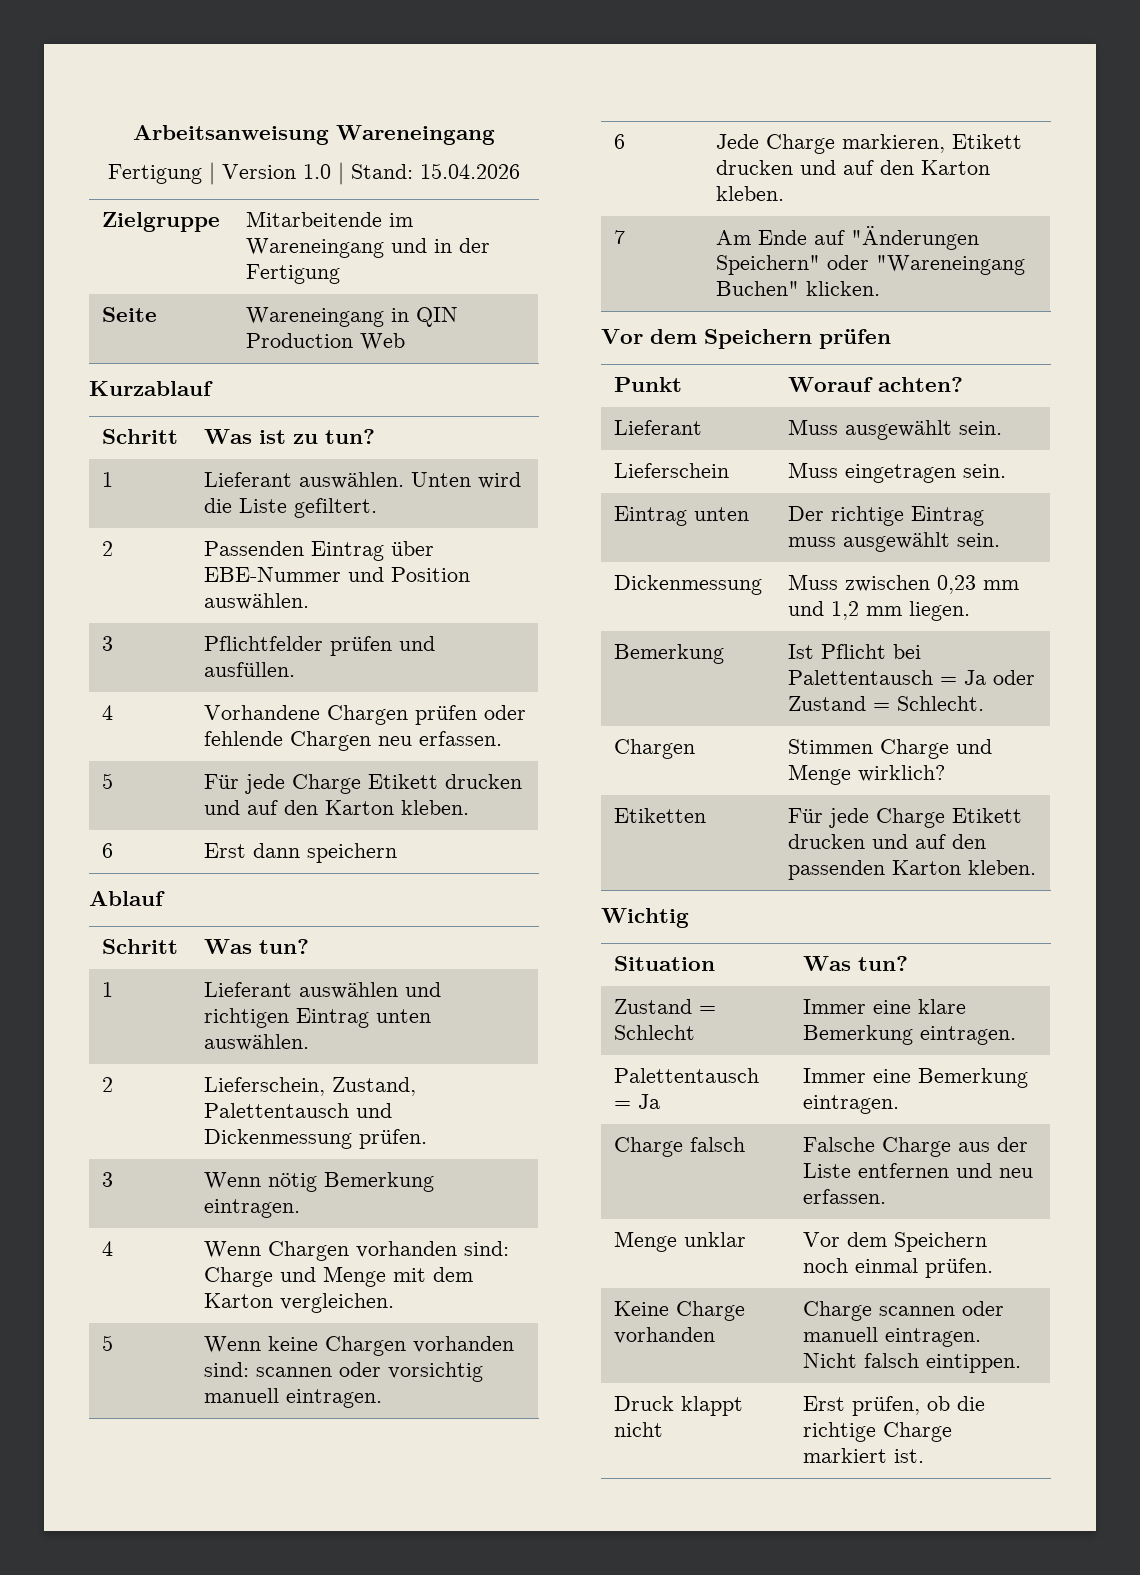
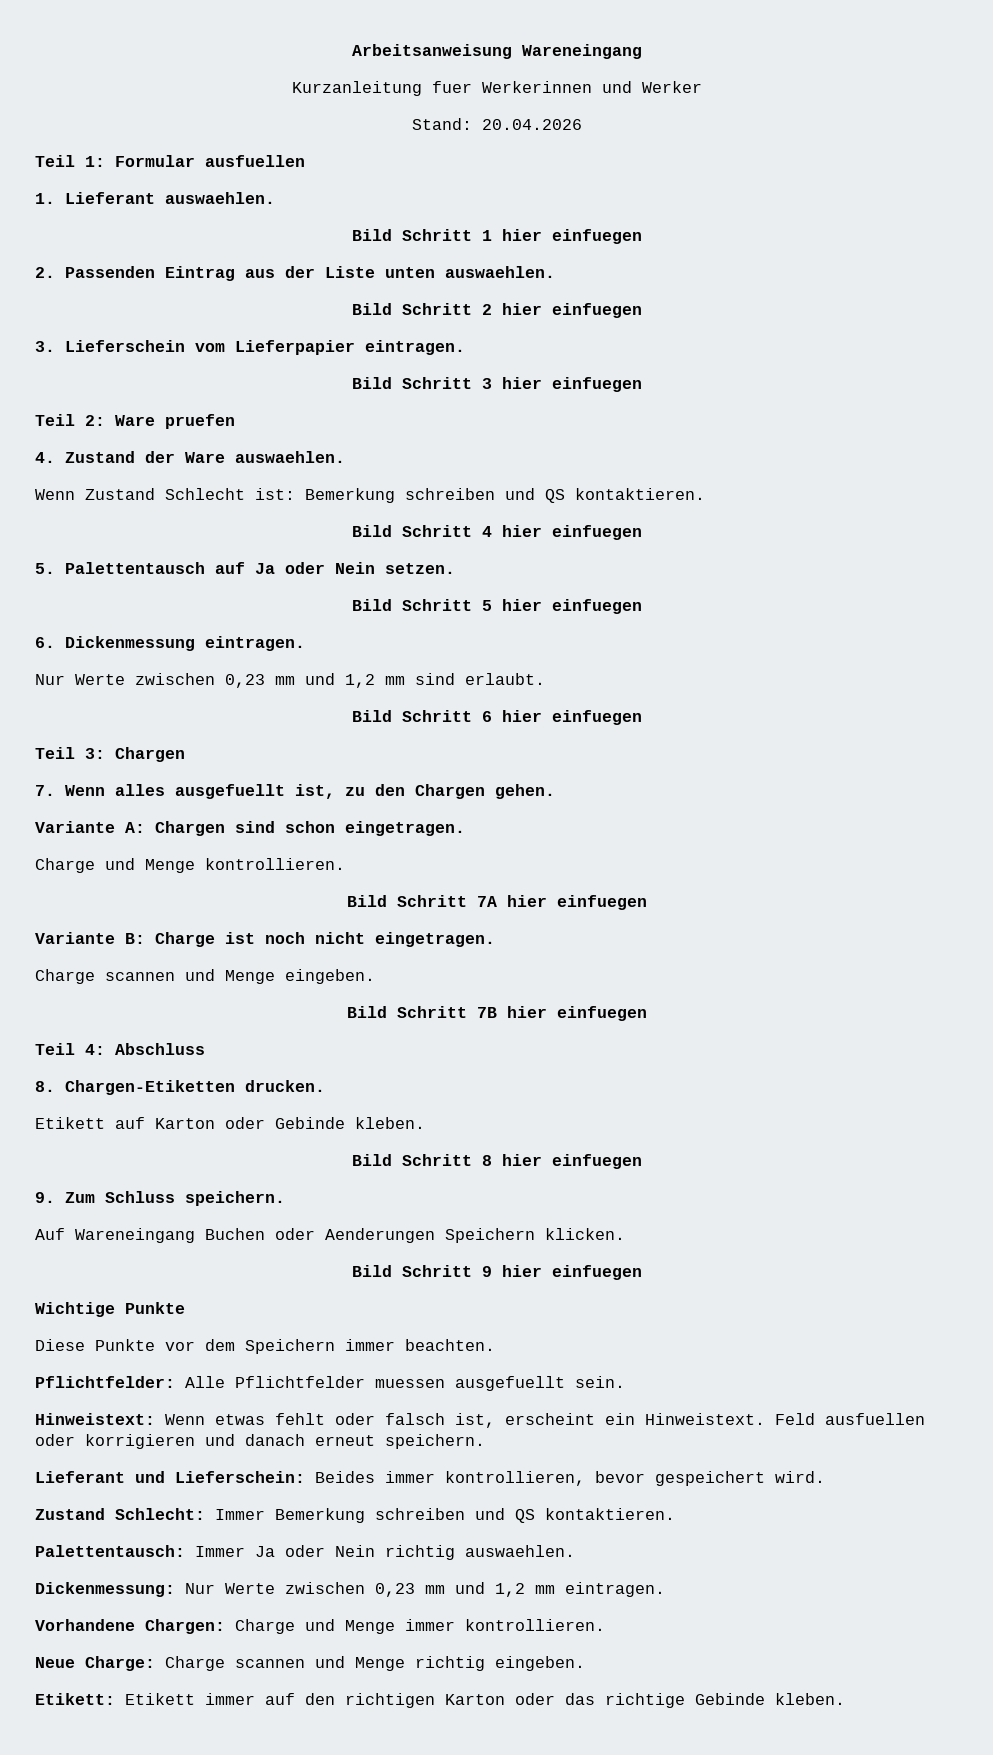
- Fertigung | Version 1.0 | Stand: 15.04.2026
- Zielgruppe | Mitarbeitende im Wareneingang und in der Fertigung
- Seite | Wareneingang in QIN Production Web
- Kurzablauf
- Schritt | Was ist zu tun?
- 1 | Lieferant auswählen. Unten wird die Liste gefiltert.
- 2 | Passenden Eintrag über EBE-Nummer und Position auswählen.
- 3 | Pflichtfelder prüfen und ausfüllen.
- 4 | Vorhandene Chargen prüfen oder fehlende Chargen neu erfassen.
- 5 | Für jede Charge Etikett drucken und auf den Karton kleben.
- 6 | Erst dann speichern
- Ablauf
- Schritt | Was tun?
- 1 | Lieferant auswählen und richtigen Eintrag unten auswählen.
- 2 | Lieferschein, Zustand, Palettentausch und Dickenmessung prüfen.
- 3 | Wenn nötig Bemerkung eintragen.
- 4 | Wenn Chargen vorhanden sind: Charge und Menge mit dem Karton vergleichen.
- 5 | Wenn keine Chargen vorhanden sind: scannen oder vorsichtig manuell eintragen.
- 6 | Jede Charge markieren, Etikett drucken und auf den Karton kleben.
- 7 | Am Ende auf "Änderungen Speichern" oder "Wareneingang Buchen" klicken.
- Vor dem Speichern prüfen
- Punkt | Worauf achten?
- Lieferant | Muss ausgewählt sein.
- Lieferschein | Muss eingetragen sein.
- Eintrag unten | Der richtige Eintrag muss ausgewählt sein.
- Dickenmessung | Muss zwischen 0,23 mm und 1,2 mm liegen.
- Bemerkung | Ist Pflicht bei Palettentausch = Ja oder Zustand = Schlecht.
- Chargen | Stimmen Charge und Menge wirklich?
- Etiketten | Für jede Charge Etikett drucken und auf den passenden Karton kleben.
- Wichtig
- Situation | Was tun?
- Zustand = Schlecht | Immer eine klare Bemerkung eintragen.
- Palettentausch = Ja | Immer eine Bemerkung eintragen.
- Charge falsch | Falsche Charge aus der Liste entfernen und neu erfassen.
- Menge unklar | Vor dem Speichern noch einmal prüfen.
- Keine Charge vorhanden | Charge scannen oder manuell eintragen. Nicht falsch eintippen.
- Druck klappt nicht | Erst prüfen, ob die richtige Charge markiert ist.
+ Kurzanleitung fuer Werkerinnen und Werker
+ Stand: 20.04.2026
+ Teil 1: Formular ausfuellen
+ 1. Lieferant auswaehlen.
+ Bild Schritt 1 hier einfuegen
+ 2. Passenden Eintrag aus der Liste unten auswaehlen.
+ Bild Schritt 2 hier einfuegen
+ 3. Lieferschein vom Lieferpapier eintragen.
+ Bild Schritt 3 hier einfuegen
+ Teil 2: Ware pruefen
+ 4. Zustand der Ware auswaehlen.
+ Wenn Zustand Schlecht ist: Bemerkung schreiben und QS kontaktieren.
+ Bild Schritt 4 hier einfuegen
+ 5. Palettentausch auf Ja oder Nein setzen.
+ Bild Schritt 5 hier einfuegen
+ 6. Dickenmessung eintragen.
+ Nur Werte zwischen 0,23 mm und 1,2 mm sind erlaubt.
+ Bild Schritt 6 hier einfuegen
+ Teil 3: Chargen
+ 7. Wenn alles ausgefuellt ist, zu den Chargen gehen.
+ Variante A: Chargen sind schon eingetragen.
+ Charge und Menge kontrollieren.
+ Bild Schritt 7A hier einfuegen
+ Variante B: Charge ist noch nicht eingetragen.
+ Charge scannen und Menge eingeben.
+ Bild Schritt 7B hier einfuegen
+ Teil 4: Abschluss
+ 8. Chargen-Etiketten drucken.
+ Etikett auf Karton oder Gebinde kleben.
+ Bild Schritt 8 hier einfuegen
+ 9. Zum Schluss speichern.
+ Auf Wareneingang Buchen oder Aenderungen Speichern klicken.
+ Bild Schritt 9 hier einfuegen
+ Wichtige Punkte
+ Diese Punkte vor dem Speichern immer beachten.
+ Pflichtfelder: Alle Pflichtfelder muessen ausgefuellt sein.
+ Hinweistext: Wenn etwas fehlt oder falsch ist, erscheint ein Hinweistext. Feld ausfuellen oder korrigieren und danach erneut speichern.
+ Lieferant und Lieferschein: Beides immer kontrollieren, bevor gespeichert wird.
+ Zustand Schlecht: Immer Bemerkung schreiben und QS kontaktieren.
+ Palettentausch: Immer Ja oder Nein richtig auswaehlen.
+ Dickenmessung: Nur Werte zwischen 0,23 mm und 1,2 mm eintragen.
+ Vorhandene Chargen: Charge und Menge immer kontrollieren.
+ Neue Charge: Charge scannen und Menge richtig eingeben.
+ Etikett: Etikett immer auf den richtigen Karton oder das richtige Gebinde kleben.

